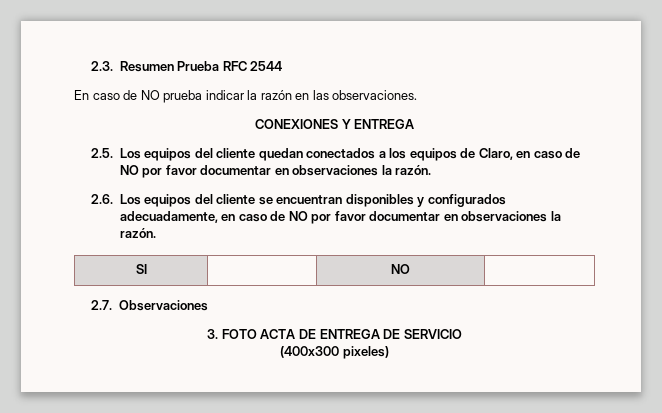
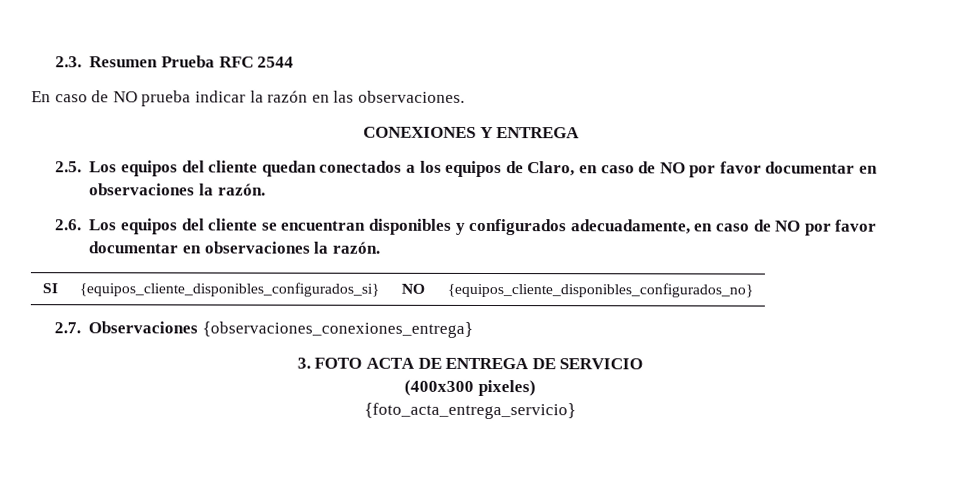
- SI | | NO |
+ SI | {equipos_cliente_disponibles_configurados_si} | NO | {equipos_cliente_disponibles_configurados_no}
- 2.7. Observaciones
+ 2.7. Observaciones {observaciones_conexiones_entrega}
+ {foto_acta_entrega_servicio}

